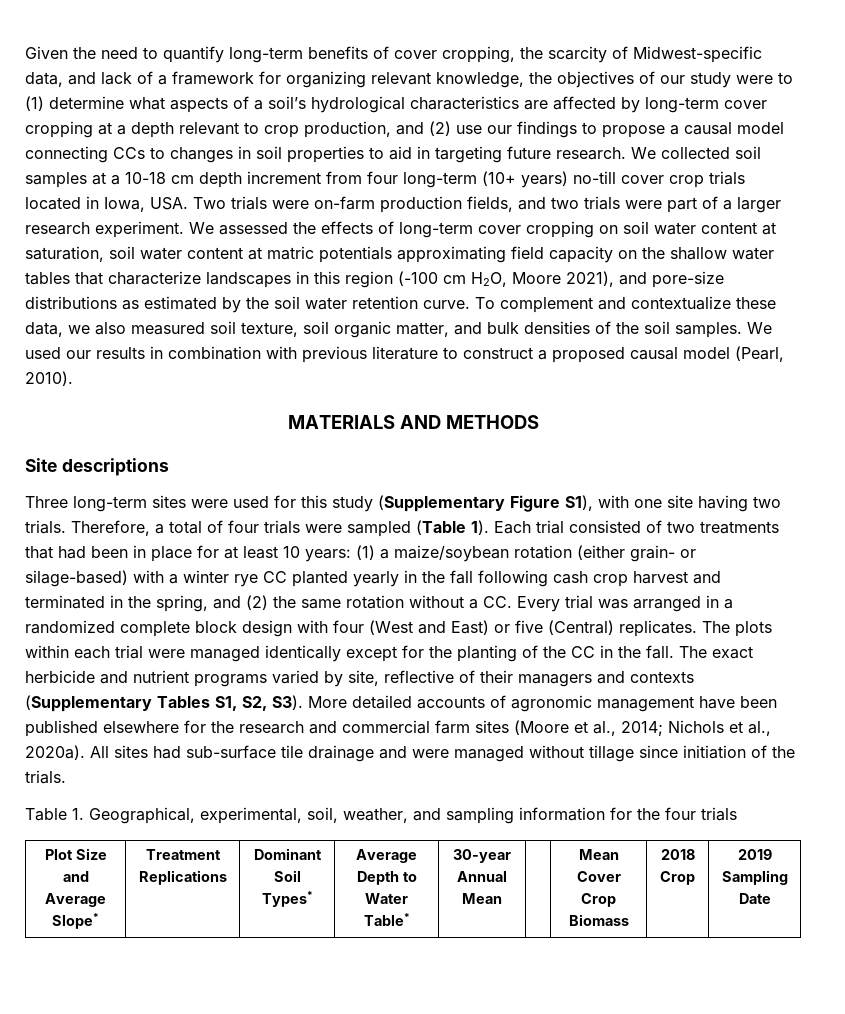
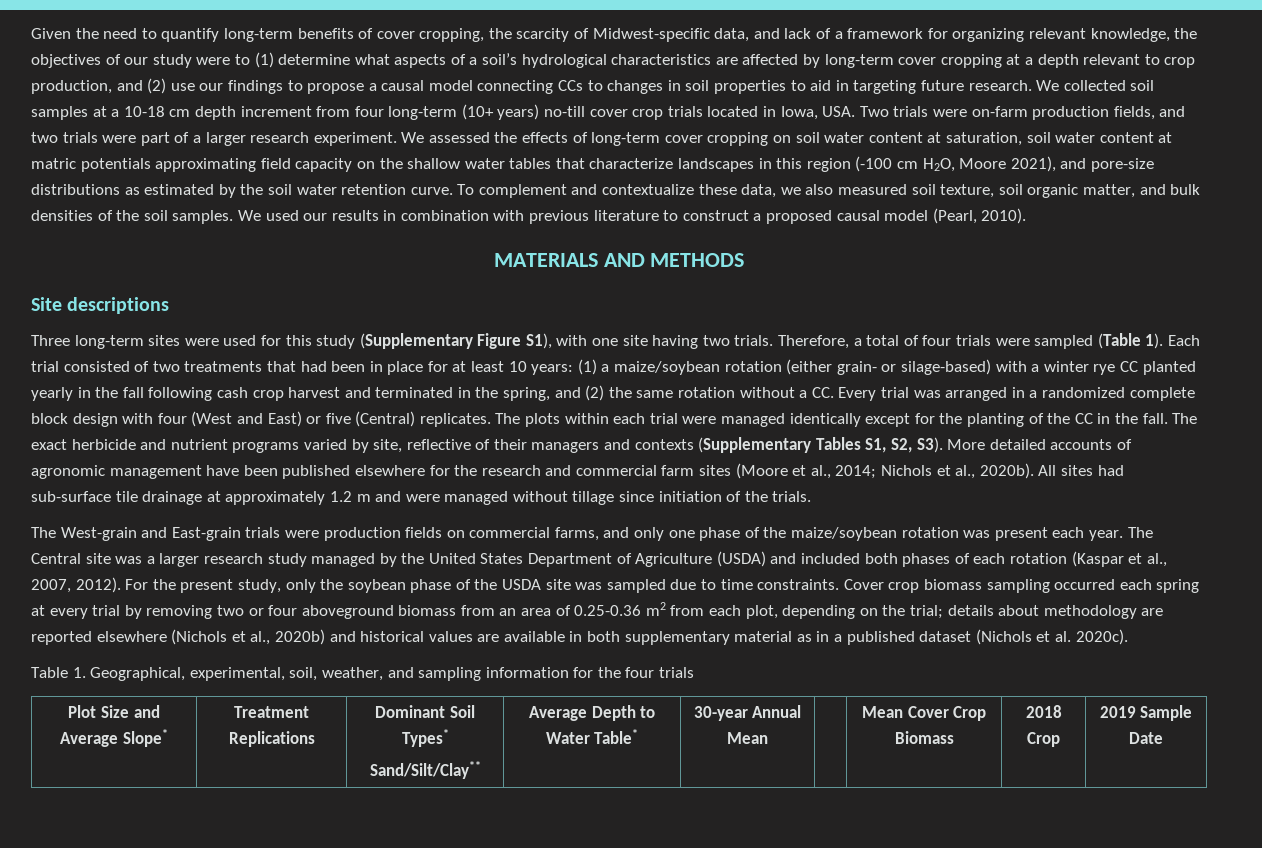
- The exact herbicide and nutrient programs varied by site, reflective of their managers and contexts (Supplementary Tables S1, S2, S3). More detailed accounts of agronomic management have been published elsewhere for the research and commercial farm sites (Moore et al., 2014; Nichols et al., 2020a).
+ The exact herbicide and nutrient programs varied by site, reflective of their managers and contexts (Supplementary Tables S1, S2, S3). More detailed accounts of agronomic management have been published elsewhere for the research and commercial farm sites (Moore et al., 2014; Nichols et al., 2020b).
- All sites had sub-surface tile drainage and were managed without tillage since initiation of the trials.
+ All sites had sub-surface tile drainage at approximately 1.2 m and were managed without tillage since initiation of the trials.
+ The West-grain and East-grain trials were production fields on commercial farms, and only one phase of the maize/soybean rotation was present each year. The Central site was a larger research study managed by the United States Department of Agriculture (USDA) and included both phases of each rotation (Kaspar et al., 2007, 2012). For the present study, only the soybean phase of the USDA site was sampled due to time constraints. Cover crop biomass sampling occurred each spring at every trial by removing two or four aboveground biomass from an area of 0.25-0.36 m2 from each plot, depending on the trial; details about methodology are reported elsewhere (Nichols et al., 2020b) and historical values are available in both supplementary material as in a published dataset (Nichols et al. 2020c).
- Plot Size and Average Slope* | Treatment Replications | Dominant Soil Types* | Average Depth to Water Table* | 30-year Annual Mean | | Mean Cover Crop Biomass | 2018 Crop | 2019 Sampling Date
+ Plot Size and Average Slope* | Treatment Replications | Dominant Soil Types*
+ Sand/Silt/Clay** | Average Depth to Water Table* | 30-year Annual Mean | | Mean Cover Crop Biomass | 2018 Crop | 2019 Sample Date

